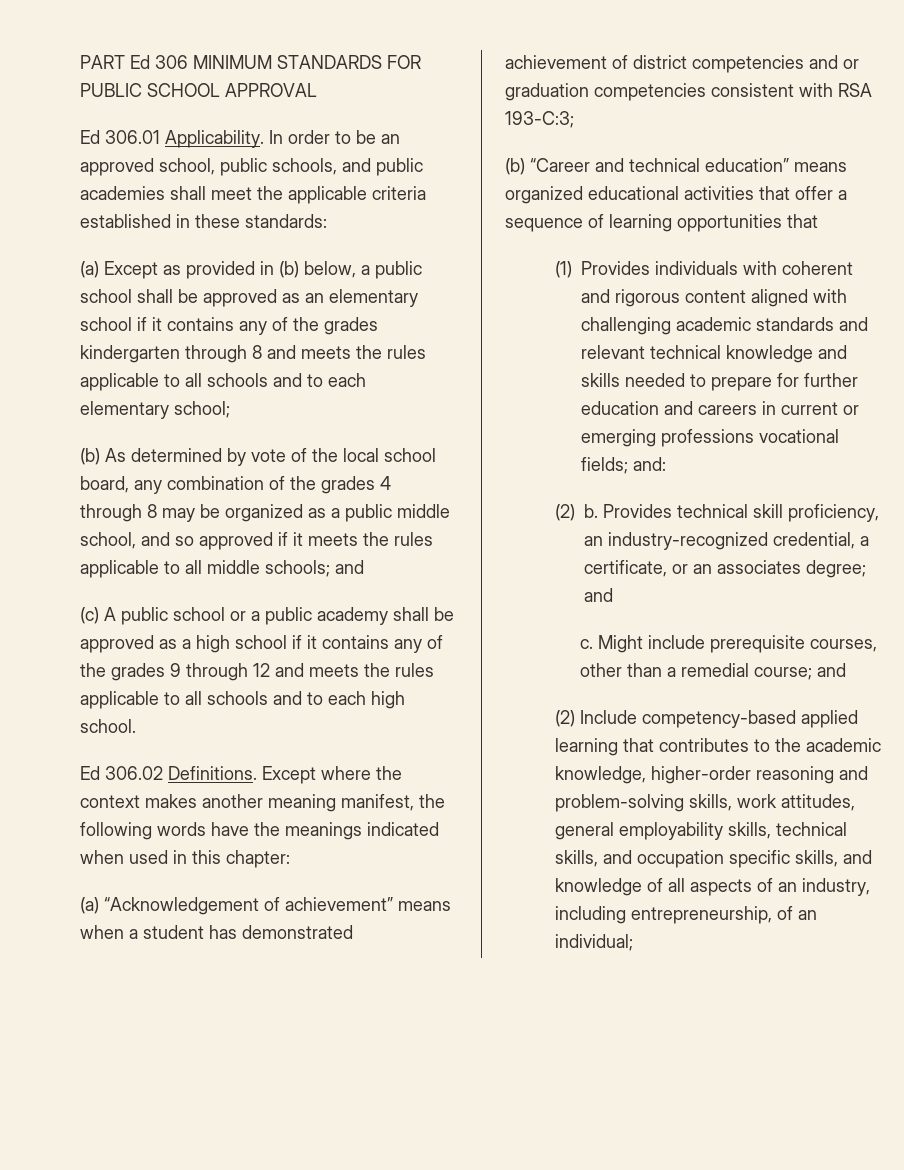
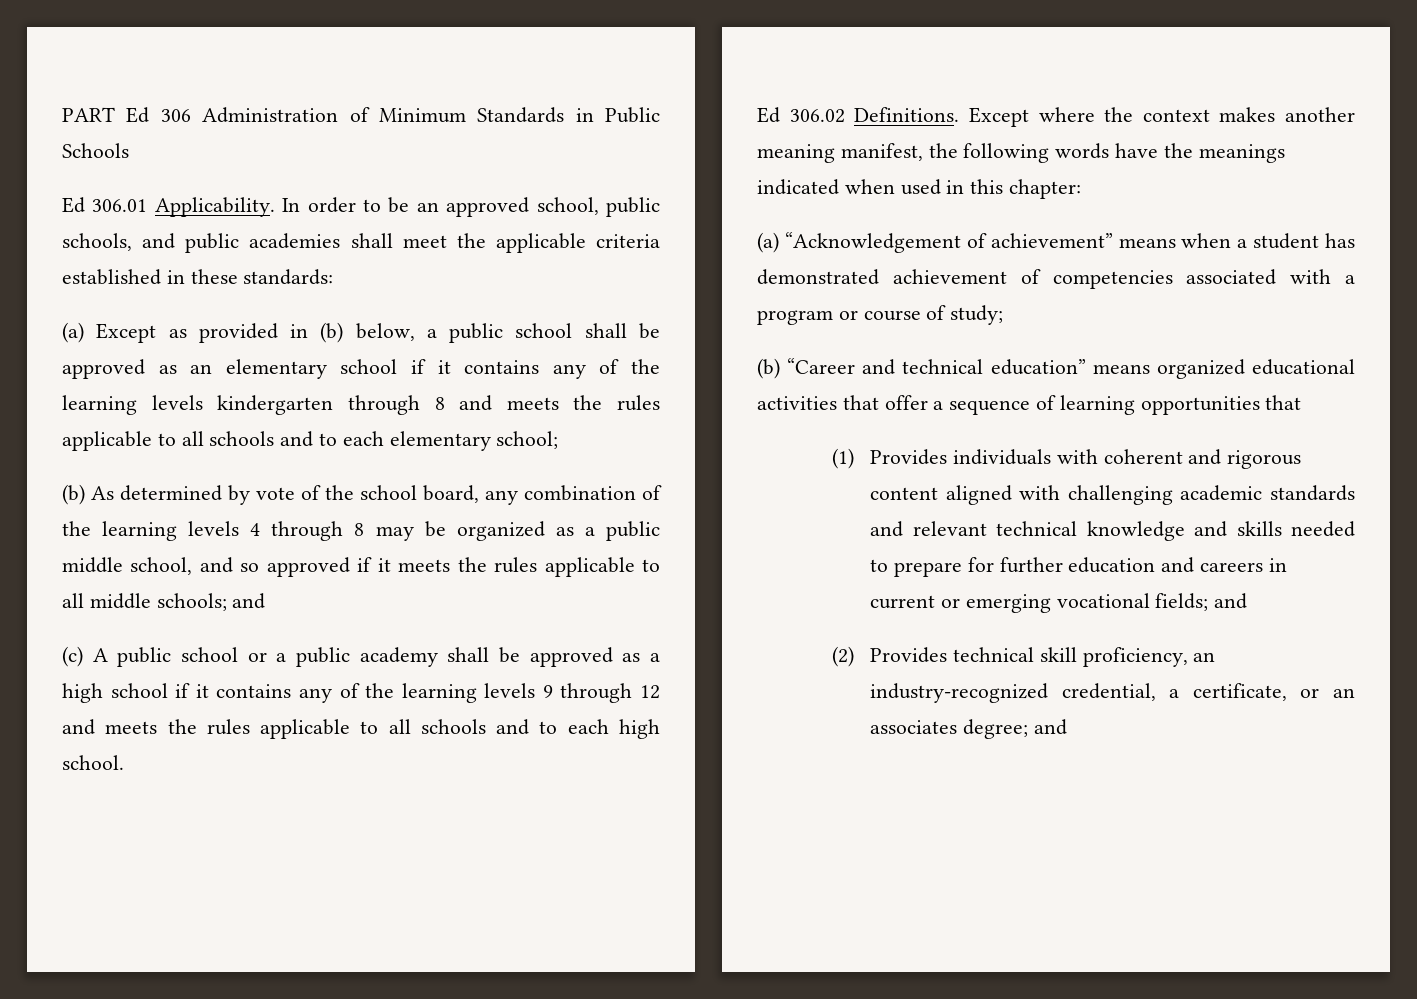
- PART Ed 306 MINIMUM STANDARDS FOR PUBLIC SCHOOL APPROVAL
+ PART Ed 306 Administration of Minimum Standards in Public Schools
- (a) Except as provided in (b) below, a public school shall be approved as an elementary school if it contains any of the grades kindergarten through 8 and meets the rules applicable to all schools and to each elementary school;
+ (a) Except as provided in (b) below, a public school shall be approved as an elementary school if it contains any of the learning levels kindergarten through 8 and meets the rules applicable to all schools and to each elementary school;
- (b) As determined by vote of the local school board, any combination of the grades 4 through 8 may be organized as a public middle school, and so approved if it meets the rules applicable to all middle schools; and
+ (b) As determined by vote of the school board, any combination of the learning levels 4 through 8 may be organized as a public middle school, and so approved if it meets the rules applicable to all middle schools; and
- (c) A public school or a public academy shall be approved as a high school if it contains any of the grades 9 through 12 and meets the rules applicable to all schools and to each high school.
+ (c) A public school or a public academy shall be approved as a high school if it contains any of the learning levels 9 through 12 and meets the rules applicable to all schools and to each high school.
- (a) “Acknowledgement of achievement” means when a student has demonstrated achievement of district competencies and or graduation competencies consistent with RSA 193-C:3;
+ (a) “Acknowledgement of achievement” means when a student has demonstrated achievement of competencies associated with a program or course of study;
- (1) Provides individuals with coherent and rigorous content aligned with challenging academic standards and relevant technical knowledge and skills needed to prepare for further education and careers in current or emerging professions vocational fields; and:
- (2) b. Provides technical skill proficiency, an industry-recognized credential, a certificate, or an associates degree; and
+ (1) Provides individuals with coherent and rigorous content aligned with challenging academic standards and relevant technical knowledge and skills needed to prepare for further education and careers in current or emerging vocational fields; and
+ (2) Provides technical skill proficiency, an industry-recognized credential, a certificate, or an associates degree; and
- c. Might include prerequisite courses, other than a remedial course; and
- (2) Include competency-based applied learning that contributes to the academic knowledge, higher-order reasoning and problem-solving skills, work attitudes, general employability skills, technical skills, and occupation specific skills, and knowledge of all aspects of an industry, including entrepreneurship, of an individual;

